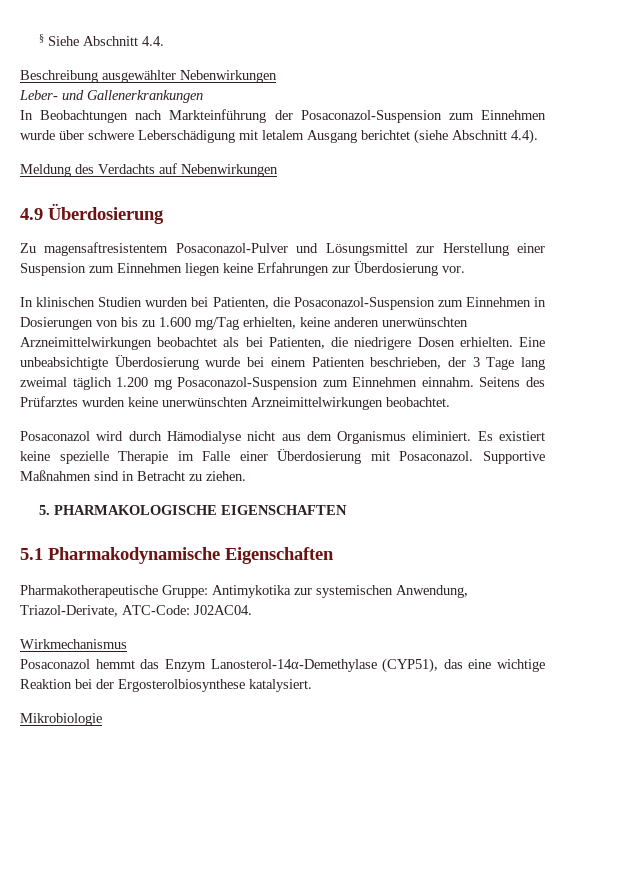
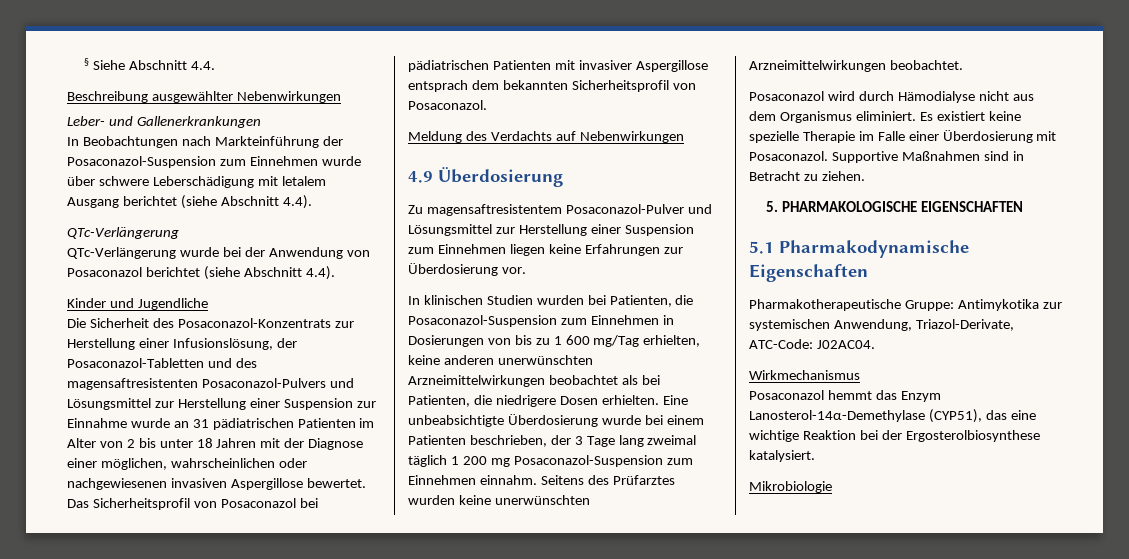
  In Beobachtungen nach Markteinführung der Posaconazol-Suspension zum Einnehmen wurde über schwere Leberschädigung mit letalem Ausgang berichtet (siehe Abschnitt 4.4).
+ QTc-Verlängerung
+ QTc-Verlängerung wurde bei der Anwendung von Posaconazol berichtet (siehe Abschnitt 4.4).
+ Kinder und Jugendliche
+ Die Sicherheit des Posaconazol-Konzentrats zur Herstellung einer Infusionslösung, der Posaconazol-Tabletten und des magensaftresistenten Posaconazol-Pulvers und Lösungsmittel zur Herstellung einer Suspension zur Einnahme wurde an 31 pädiatrischen Patienten im Alter von 2 bis unter 18 Jahren mit der Diagnose einer möglichen, wahrscheinlichen oder nachgewiesenen invasiven Aspergillose bewertet. Das Sicherheitsprofil von Posaconazol bei pädiatrischen Patienten mit invasiver Aspergillose entsprach dem bekannten Sicherheitsprofil von Posaconazol.
- In klinischen Studien wurden bei Patienten, die Posaconazol-Suspension zum Einnehmen in Dosierungen von bis zu 1.600 mg/Tag erhielten, keine anderen unerwünschten Arzneimittelwirkungen beobachtet als bei Patienten, die niedrigere Dosen erhielten.
+ In klinischen Studien wurden bei Patienten, die Posaconazol-Suspension zum Einnehmen in Dosierungen von bis zu 1 600 mg/Tag erhielten, keine anderen unerwünschten Arzneimittelwirkungen beobachtet als bei Patienten, die niedrigere Dosen erhielten.
- Eine unbeabsichtigte Überdosierung wurde bei einem Patienten beschrieben, der 3 Tage lang zweimal täglich 1.200 mg Posaconazol-Suspension zum Einnehmen einnahm.
+ Eine unbeabsichtigte Überdosierung wurde bei einem Patienten beschrieben, der 3 Tage lang zweimal täglich 1 200 mg Posaconazol-Suspension zum Einnehmen einnahm.

